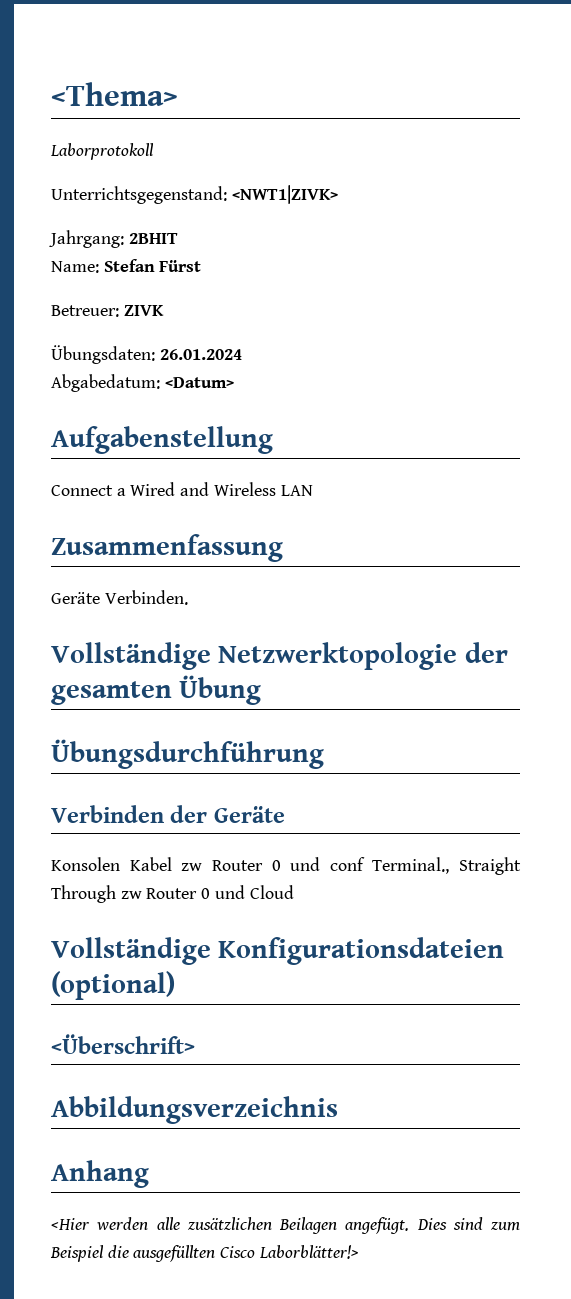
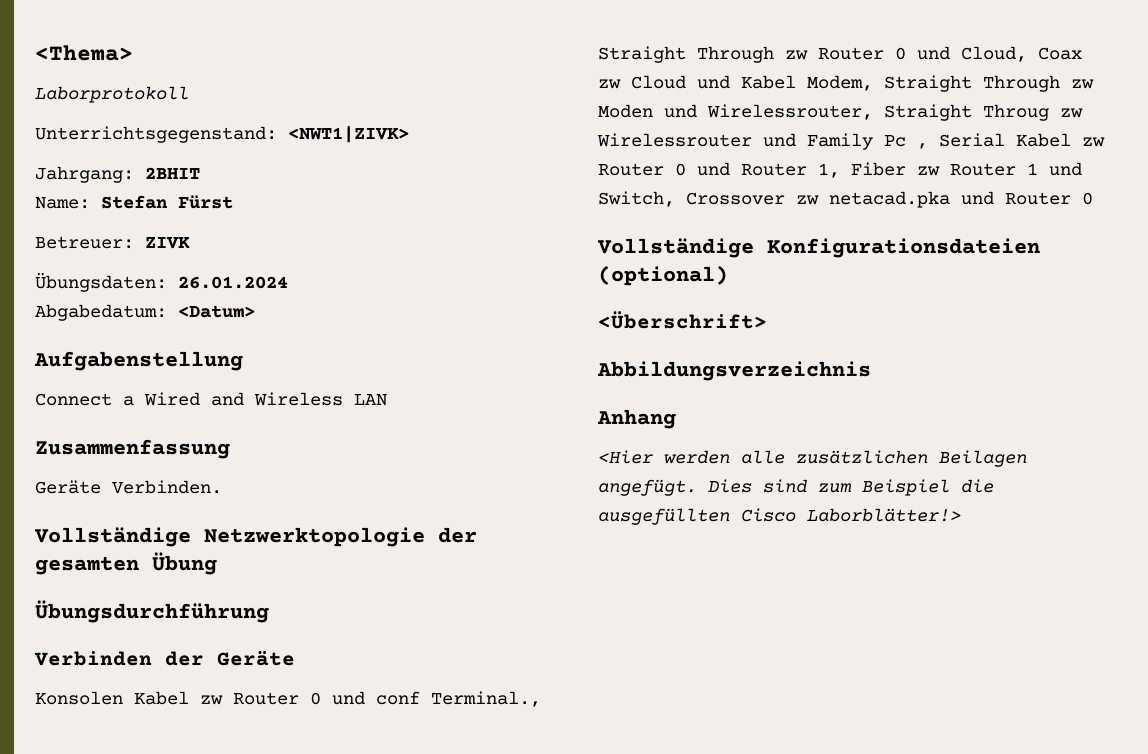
- Konsolen Kabel zw Router 0 und conf Terminal., Straight Through zw Router 0 und Cloud
+ Konsolen Kabel zw Router 0 und conf Terminal., Straight Through zw Router 0 und Cloud, Coax zw Cloud und Kabel Modem, Straight Through zw Moden und Wirelessrouter, Straight Throug zw Wirelessrouter und Family Pc , Serial Kabel zw Router 0 und Router 1, Fiber zw Router 1 und Switch, Crossover zw netacad.pka und Router 0

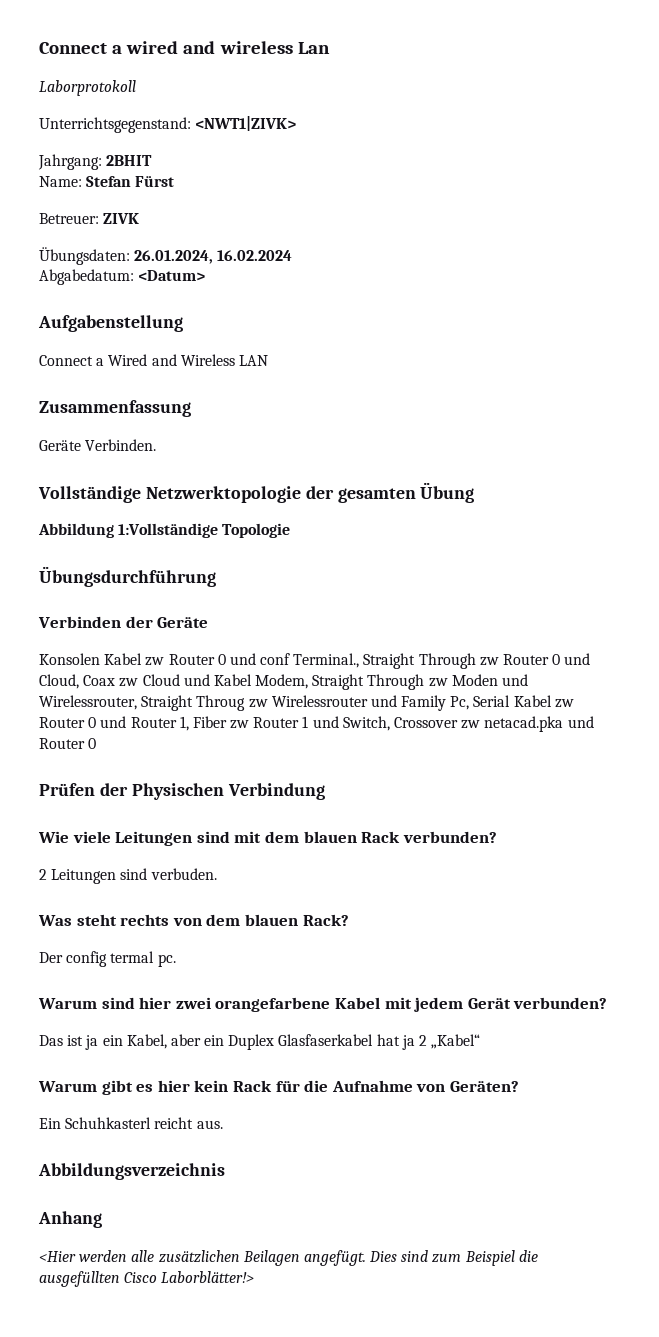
- <Thema>
+ Connect a wired and wireless Lan
- Übungsdaten: 26.01.2024
+ Übungsdaten: 26.01.2024, 16.02.2024
+ Abbildung 1:Vollständige Topologie
- Konsolen Kabel zw Router 0 und conf Terminal., Straight Through zw Router 0 und Cloud, Coax zw Cloud und Kabel Modem, Straight Through zw Moden und Wirelessrouter, Straight Throug zw Wirelessrouter und Family Pc , Serial Kabel zw Router 0 und Router 1, Fiber zw Router 1 und Switch, Crossover zw netacad.pka und Router 0
+ Konsolen Kabel zw Router 0 und conf Terminal., Straight Through zw Router 0 und Cloud, Coax zw Cloud und Kabel Modem, Straight Through zw Moden und Wirelessrouter, Straight Throug zw Wirelessrouter und Family Pc, Serial Kabel zw Router 0 und Router 1, Fiber zw Router 1 und Switch, Crossover zw netacad.pka und Router 0
- Vollständige Konfigurationsdateien (optional)
- <Überschrift>
+ Prüfen der Physischen Verbindung
+ Wie viele Leitungen sind mit dem blauen Rack verbunden?
+ 2 Leitungen sind verbuden.
+ Was steht rechts von dem blauen Rack?
+ Der config termal pc.
+ Warum sind hier zwei orangefarbene Kabel mit jedem Gerät verbunden?
+ Das ist ja ein Kabel, aber ein Duplex Glasfaserkabel hat ja 2 „Kabel“
+ Warum gibt es hier kein Rack für die Aufnahme von Geräten?
+ Ein Schuhkasterl reicht aus.

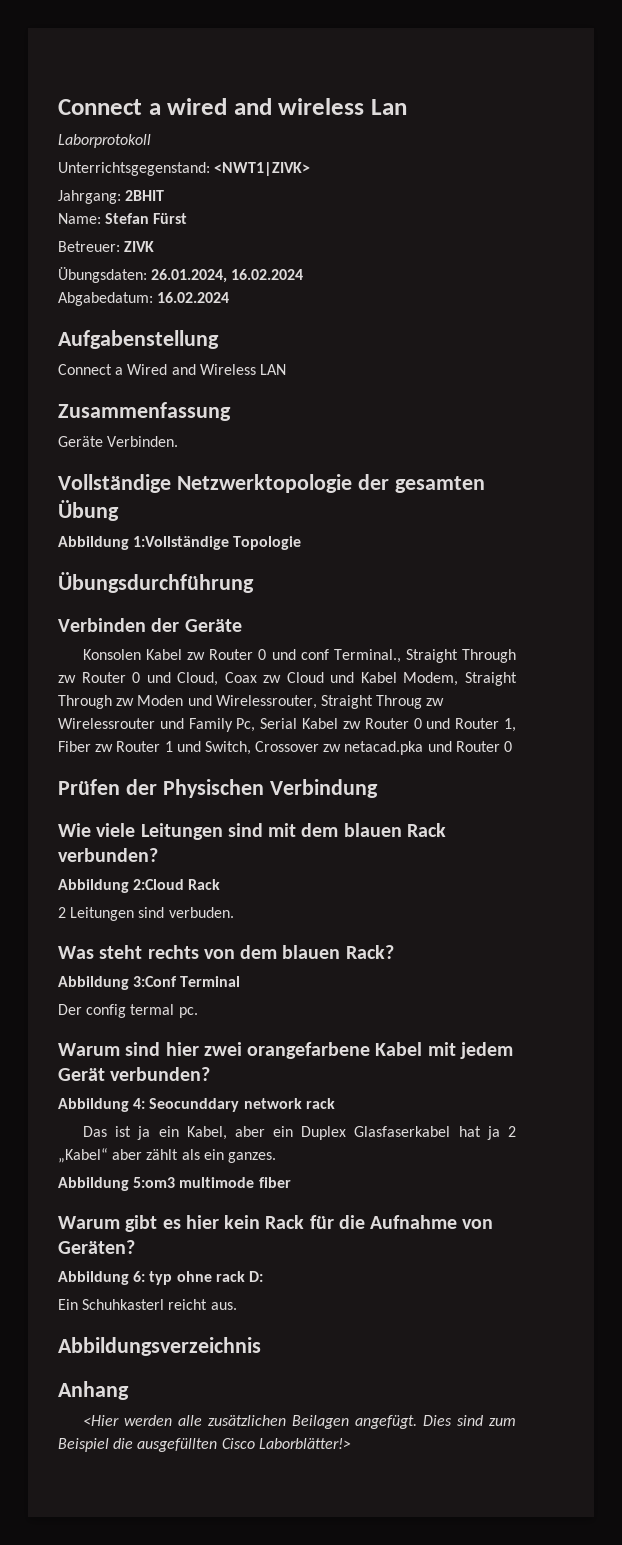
- Abgabedatum: <Datum>
+ Abgabedatum: 16.02.2024
+ Abbildung 2:Cloud Rack
+ Abbildung 3:Conf Terminal
+ Abbildung 4: Seocunddary network rack
- Das ist ja ein Kabel, aber ein Duplex Glasfaserkabel hat ja 2 „Kabel“
+ Das ist ja ein Kabel, aber ein Duplex Glasfaserkabel hat ja 2 „Kabel“ aber zählt als ein ganzes.
+ Abbildung 5:om3 multimode fiber
+ Abbildung 6: typ ohne rack D:

